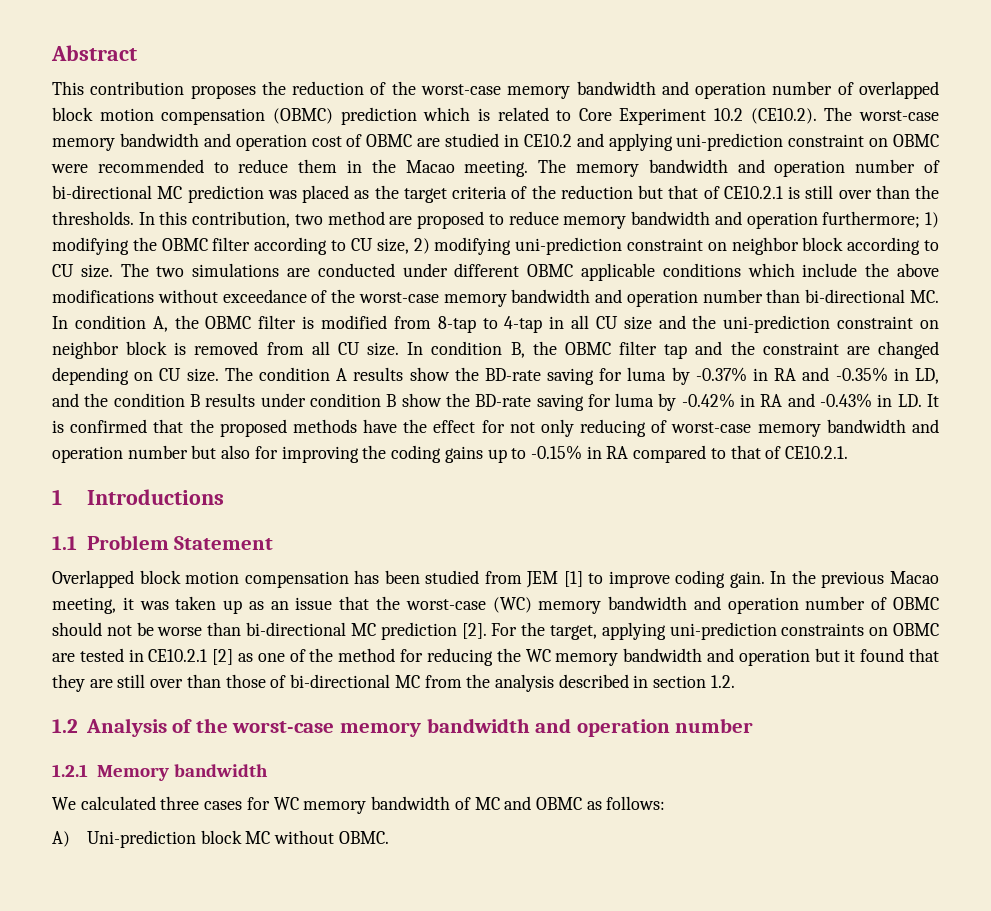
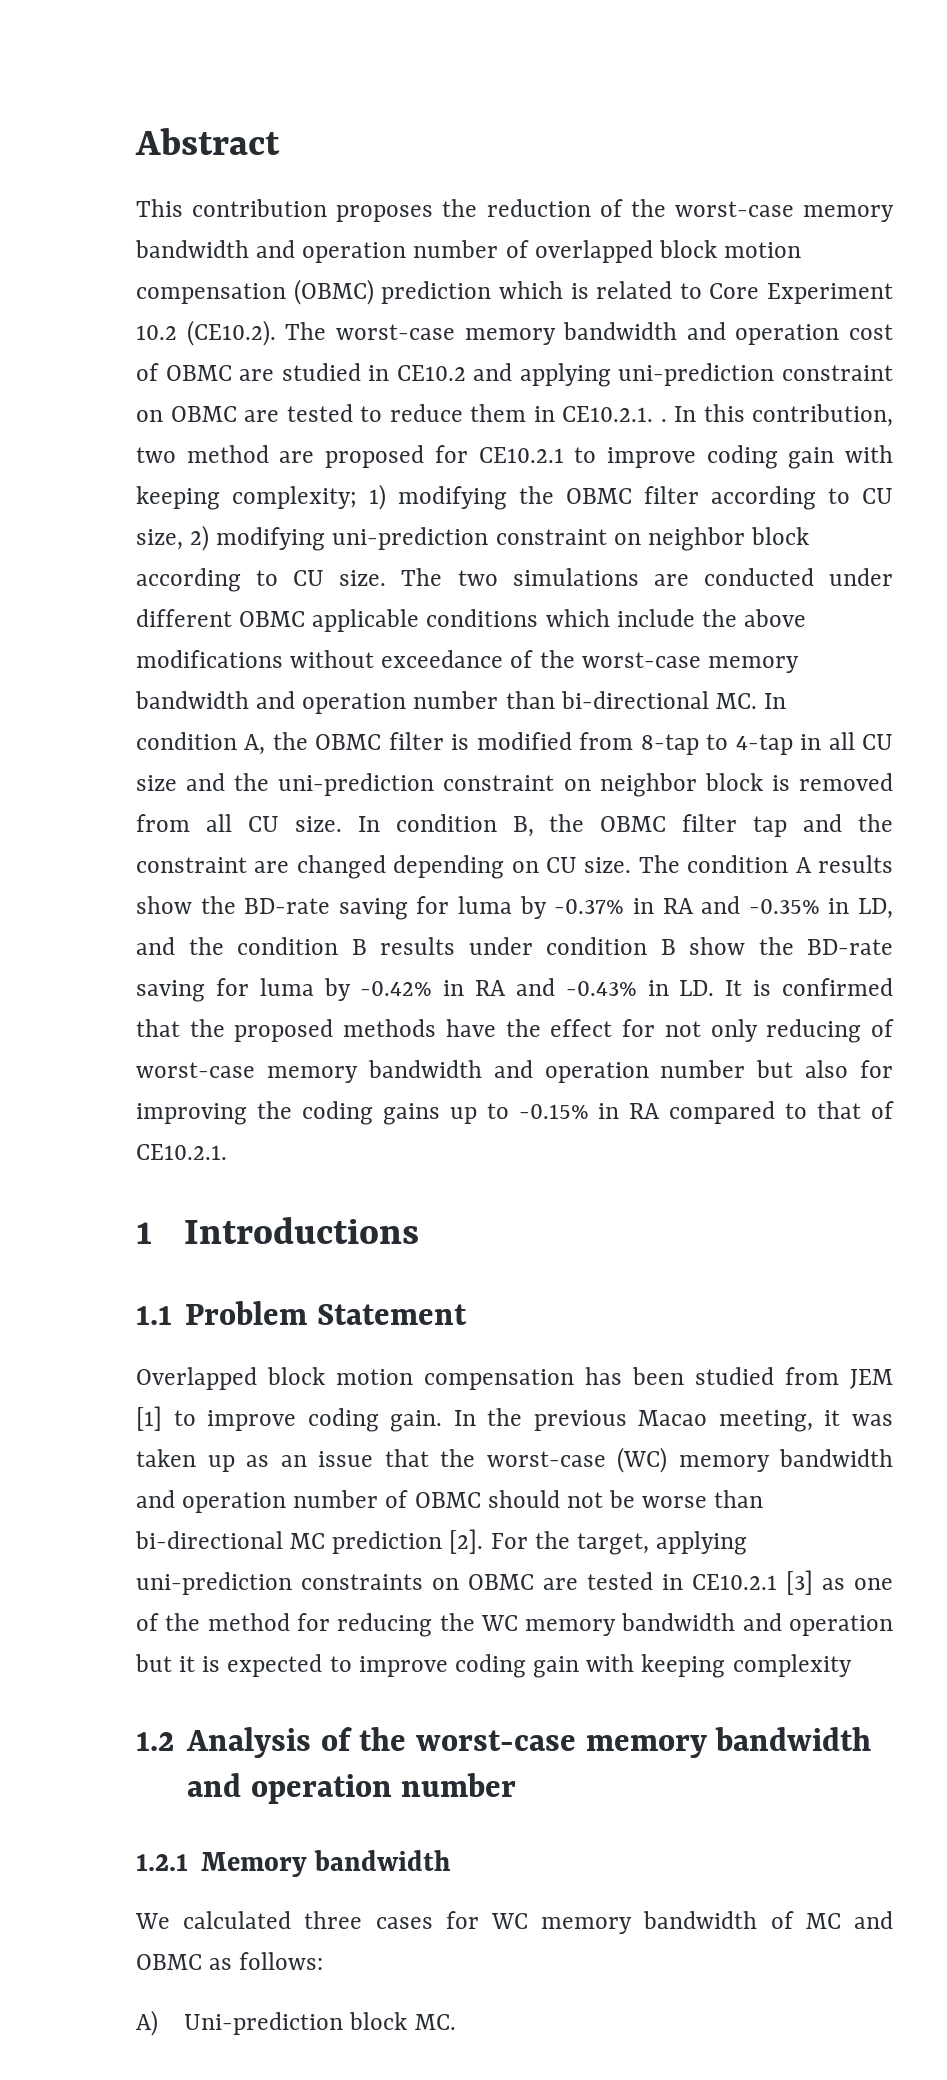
- This contribution proposes the reduction of the worst-case memory bandwidth and operation number of overlapped block motion compensation (OBMC) prediction which is related to Core Experiment 10.2 (CE10.2). The worst-case memory bandwidth and operation cost of OBMC are studied in CE10.2 and applying uni-prediction constraint on OBMC were recommended to reduce them in the Macao meeting. The memory bandwidth and operation number of bi-directional MC prediction was placed as the target criteria of the reduction but that of CE10.2.1 is still over than the thresholds.
+ This contribution proposes the reduction of the worst-case memory bandwidth and operation number of overlapped block motion compensation (OBMC) prediction which is related to Core Experiment 10.2 (CE10.2). The worst-case memory bandwidth and operation cost of OBMC are studied in CE10.2 and applying uni-prediction constraint on OBMC are tested to reduce them in CE10.2.1. .
- In this contribution, two method are proposed to reduce memory bandwidth and operation furthermore; 1) modifying the OBMC filter according to CU size, 2) modifying uni-prediction constraint on neighbor block according to CU size.
+ In this contribution, two method are proposed for CE10.2.1 to improve coding gain with keeping complexity; 1) modifying the OBMC filter according to CU size, 2) modifying uni-prediction constraint on neighbor block according to CU size.
- For the target, applying uni-prediction constraints on OBMC are tested in CE10.2.1 [2] as one of the method for reducing the WC memory bandwidth and operation but it found that they are still over than those of bi-directional MC from the analysis described in section 1.2.
+ For the target, applying uni-prediction constraints on OBMC are tested in CE10.2.1 [3] as one of the method for reducing the WC memory bandwidth and operation but it is expected to improve coding gain with keeping complexity
- A) Uni-prediction block MC without OBMC.
+ A) Uni-prediction block MC.

